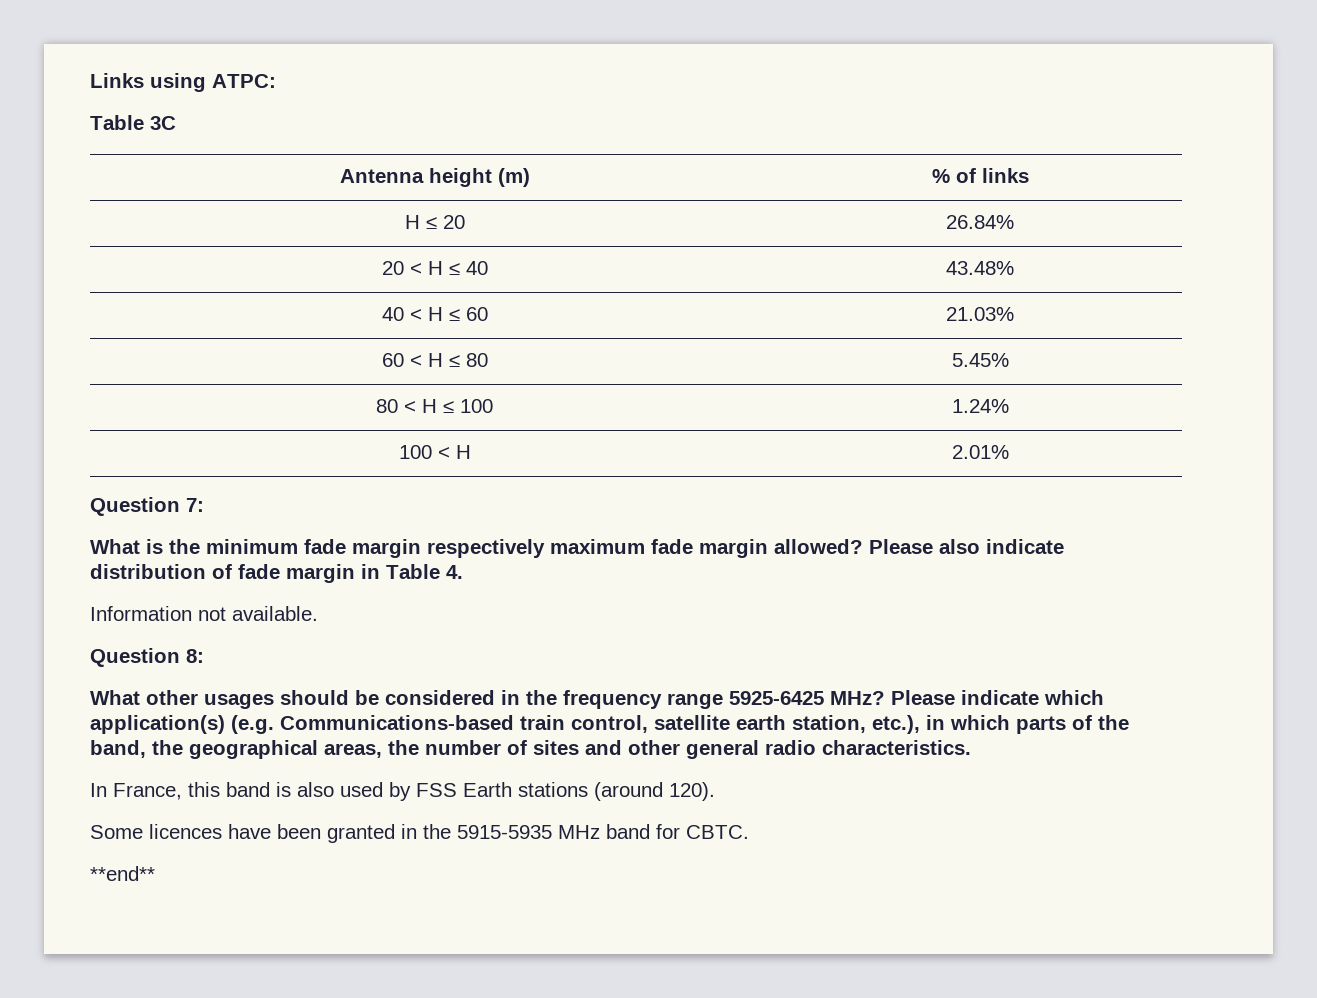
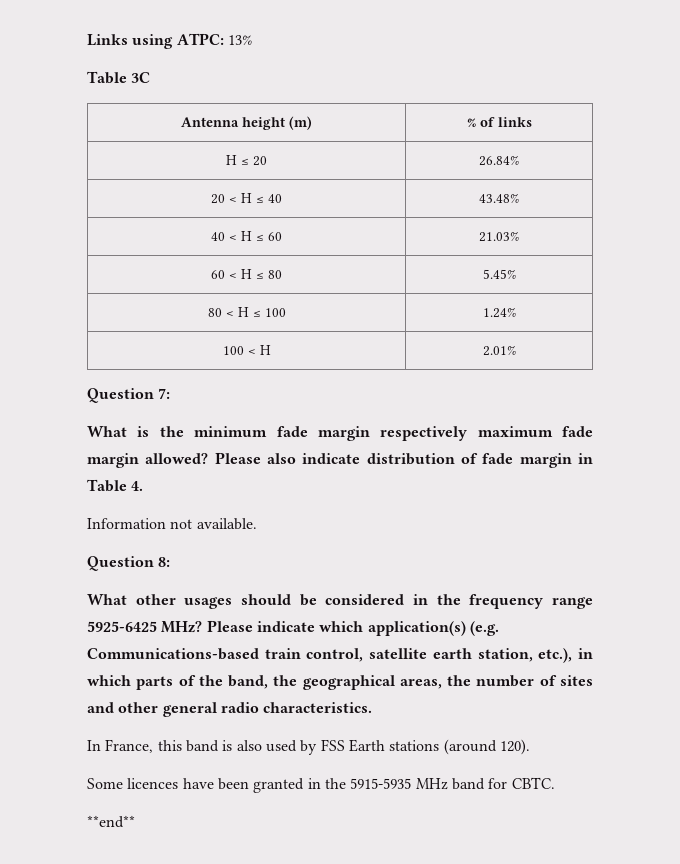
- Links using ATPC:
+ Links using ATPC: 13%

